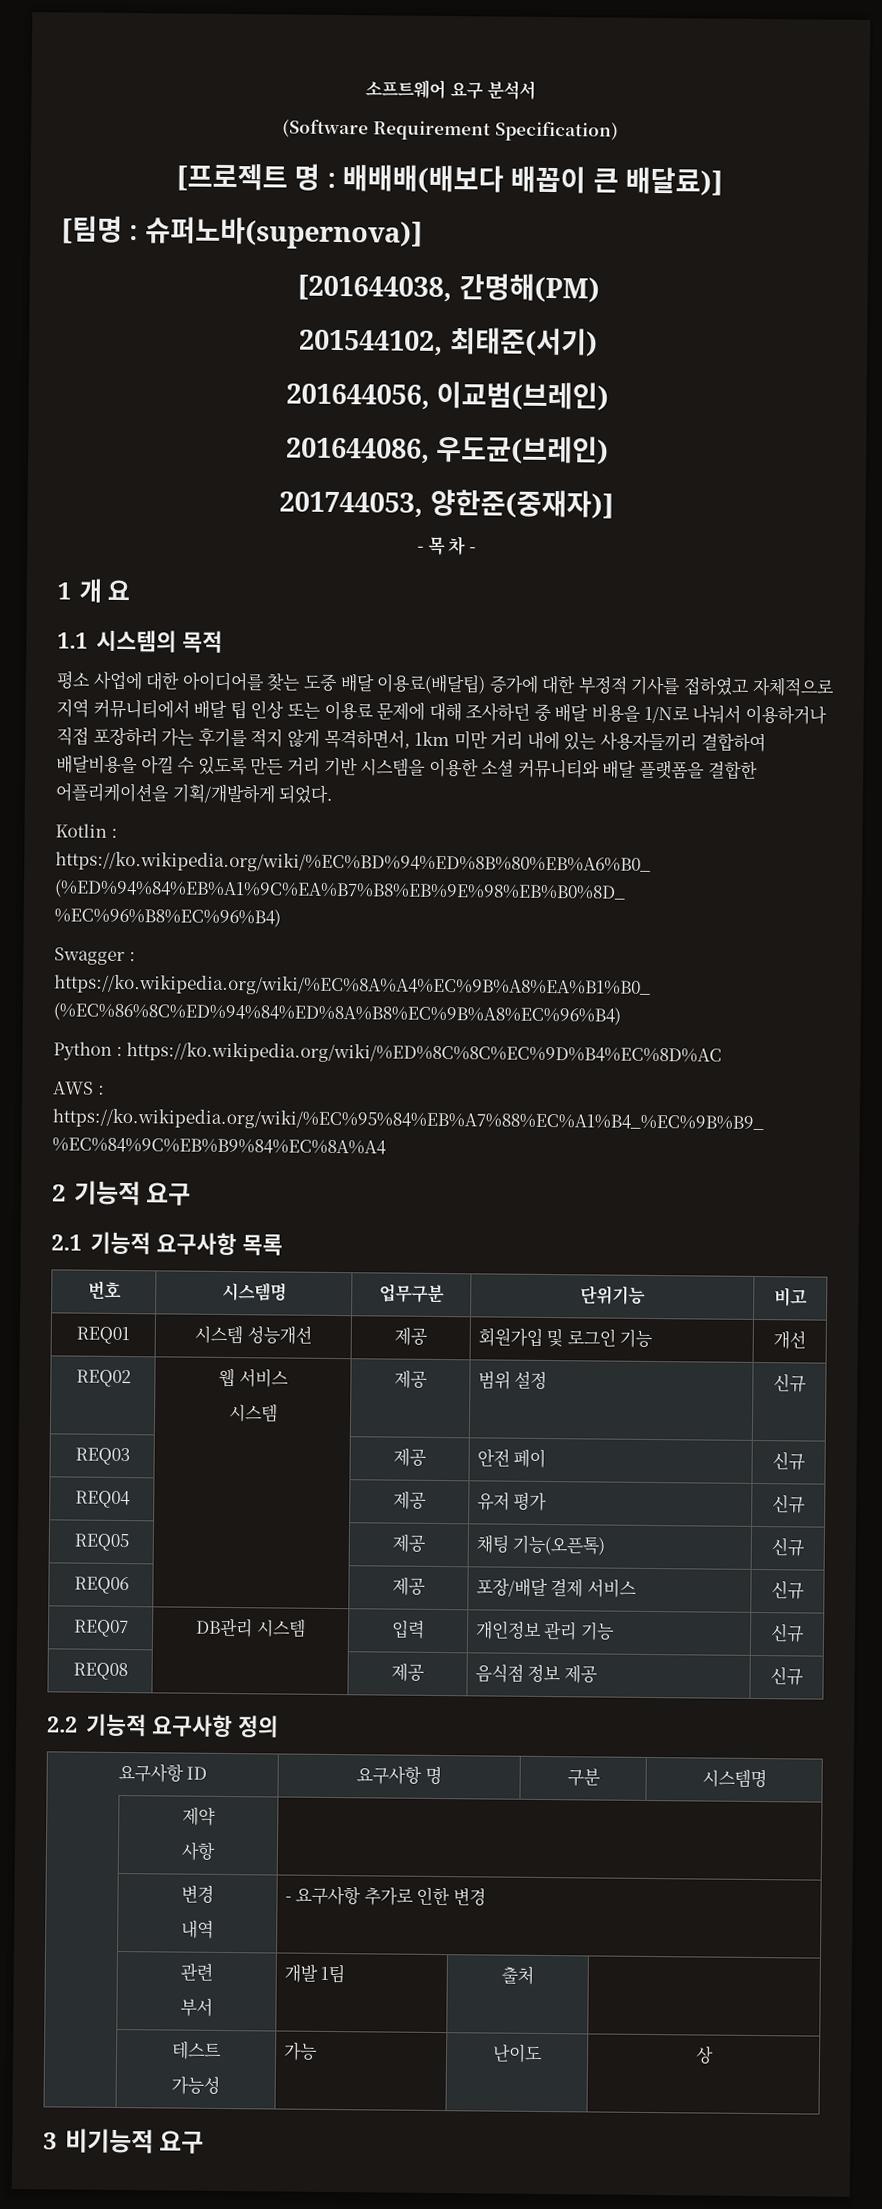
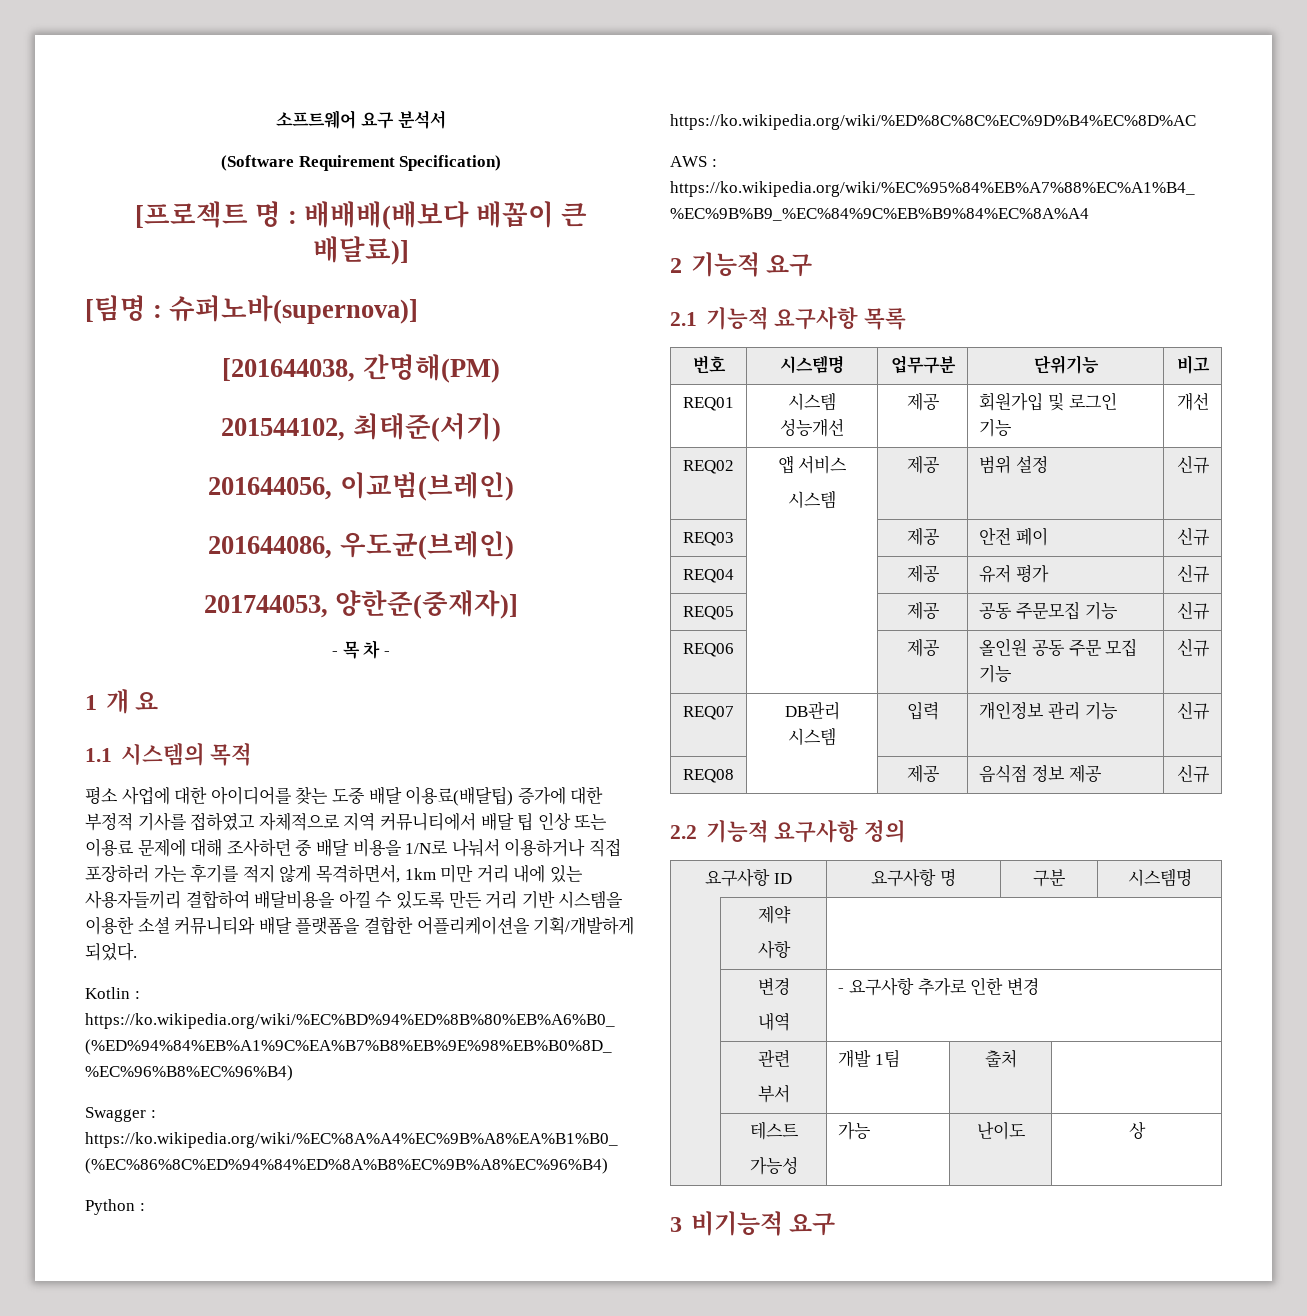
- REQ02 | 웹 서비스
+ REQ02 | 앱 서비스
- REQ05 | | 제공 | 채팅 기능(오픈톡) | 신규
+ REQ05 | | 제공 | 공동 주문모집 기능 | 신규
- REQ06 | | 제공 | 포장/배달 결제 서비스 | 신규
+ REQ06 | | 제공 | 올인원 공동 주문 모집 기능 | 신규

